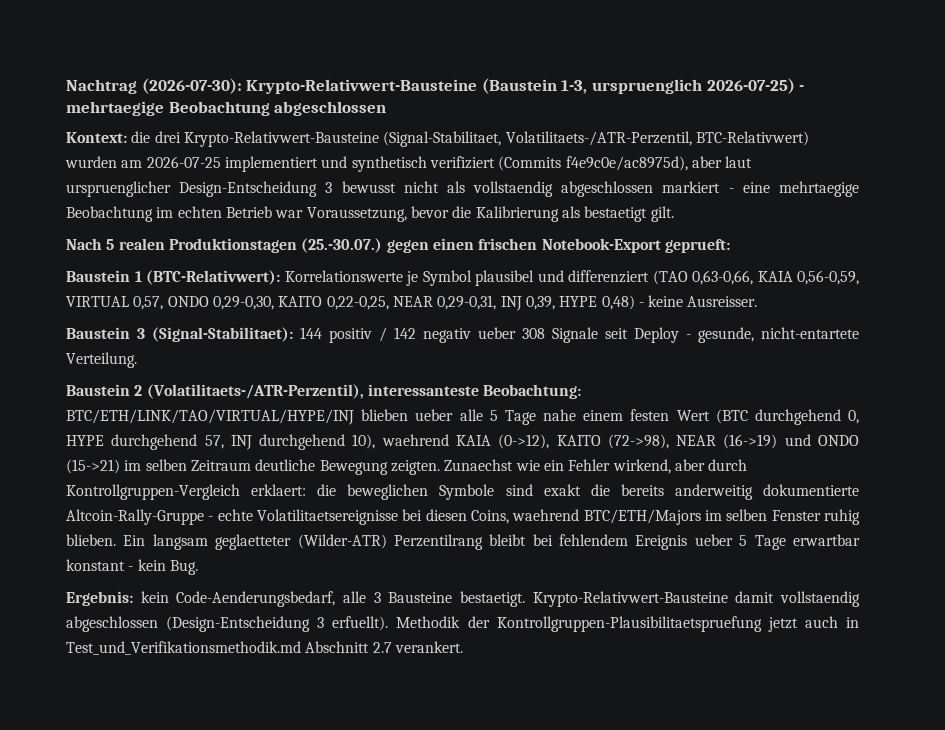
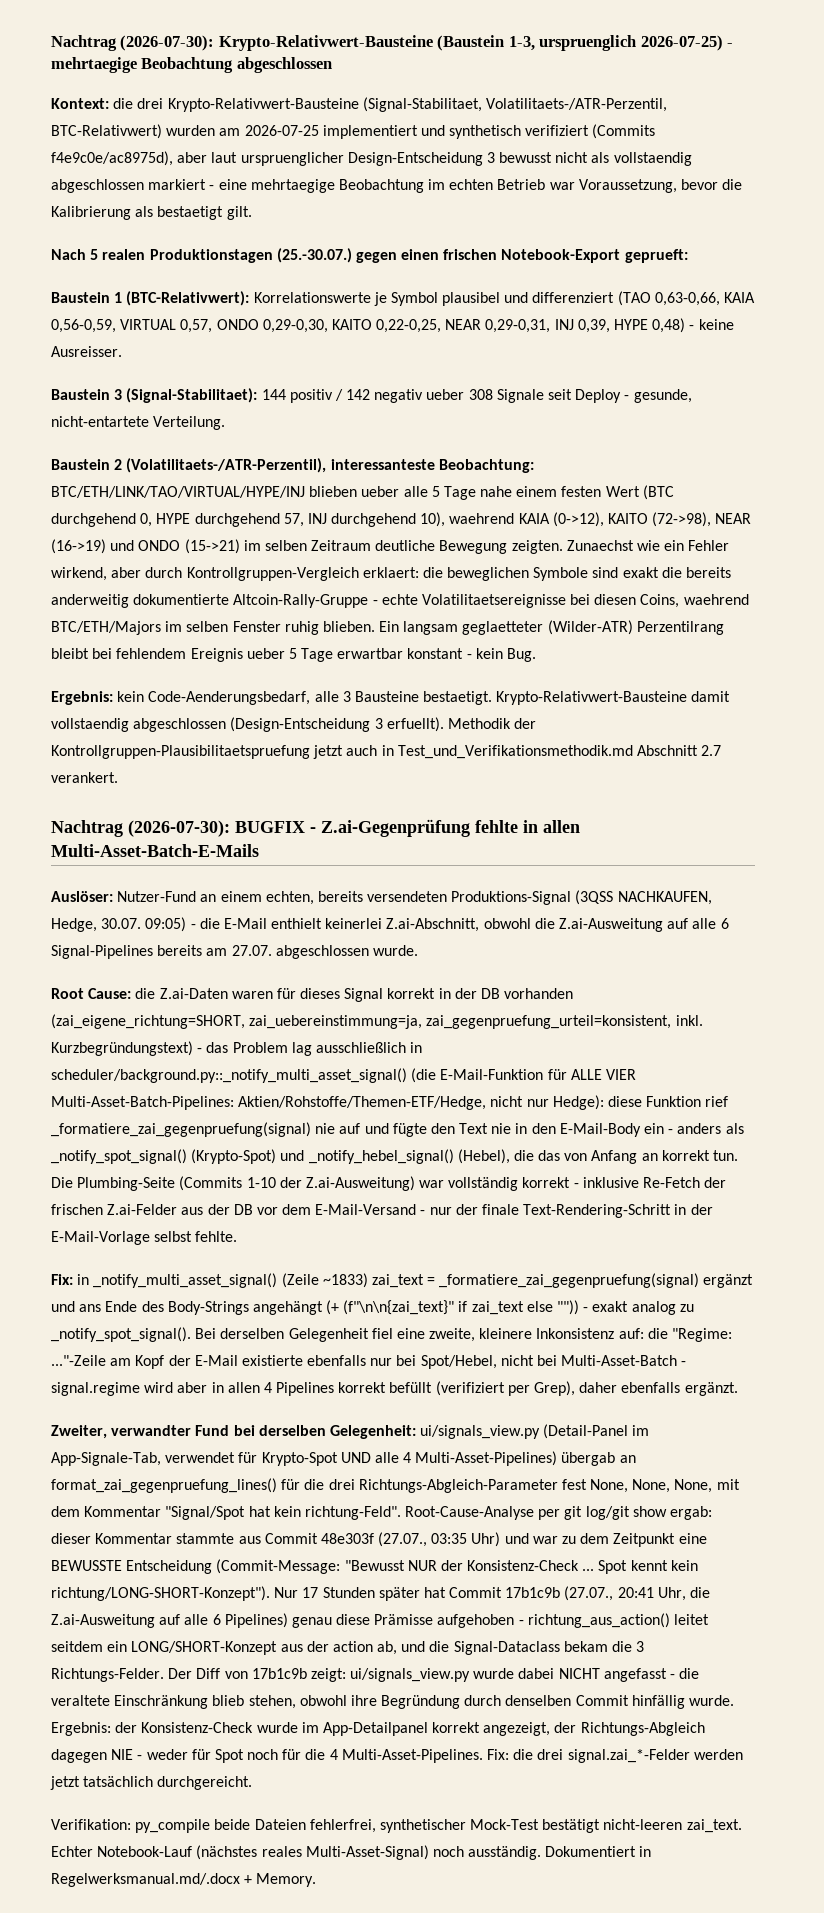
+ Nachtrag (2026-07-30): BUGFIX - Z.ai-Gegenprüfung fehlte in allen Multi-Asset-Batch-E-Mails
+ Auslöser: Nutzer-Fund an einem echten, bereits versendeten Produktions-Signal (3QSS NACHKAUFEN, Hedge, 30.07. 09:05) - die E-Mail enthielt keinerlei Z.ai-Abschnitt, obwohl die Z.ai-Ausweitung auf alle 6 Signal-Pipelines bereits am 27.07. abgeschlossen wurde.
+ Root Cause: die Z.ai-Daten waren für dieses Signal korrekt in der DB vorhanden (zai_eigene_richtung=SHORT, zai_uebereinstimmung=ja, zai_gegenpruefung_urteil=konsistent, inkl. Kurzbegründungstext) - das Problem lag ausschließlich in scheduler/background.py::_notify_multi_asset_signal() (die E-Mail-Funktion für ALLE VIER Multi-Asset-Batch-Pipelines: Aktien/Rohstoffe/Themen-ETF/Hedge, nicht nur Hedge): diese Funktion rief _formatiere_zai_gegenpruefung(signal) nie auf und fügte den Text nie in den E-Mail-Body ein - anders als _notify_spot_signal() (Krypto-Spot) und _notify_hebel_signal() (Hebel), die das von Anfang an korrekt tun. Die Plumbing-Seite (Commits 1-10 der Z.ai-Ausweitung) war vollständig korrekt - inklusive Re-Fetch der frischen Z.ai-Felder aus der DB vor dem E-Mail-Versand - nur der finale Text-Rendering-Schritt in der E-Mail-Vorlage selbst fehlte.
+ Fix: in _notify_multi_asset_signal() (Zeile ~1833) zai_text = _formatiere_zai_gegenpruefung(signal) ergänzt und ans Ende des Body-Strings angehängt (+ (f"\n\n{zai_text}" if zai_text else "")) - exakt analog zu _notify_spot_signal(). Bei derselben Gelegenheit fiel eine zweite, kleinere Inkonsistenz auf: die "Regime: ..."-Zeile am Kopf der E-Mail existierte ebenfalls nur bei Spot/Hebel, nicht bei Multi-Asset-Batch - signal.regime wird aber in allen 4 Pipelines korrekt befüllt (verifiziert per Grep), daher ebenfalls ergänzt.
+ Zweiter, verwandter Fund bei derselben Gelegenheit: ui/signals_view.py (Detail-Panel im App-Signale-Tab, verwendet für Krypto-Spot UND alle 4 Multi-Asset-Pipelines) übergab an format_zai_gegenpruefung_lines() für die drei Richtungs-Abgleich-Parameter fest None, None, None, mit dem Kommentar "Signal/Spot hat kein richtung-Feld". Root-Cause-Analyse per git log/git show ergab: dieser Kommentar stammte aus Commit 48e303f (27.07., 03:35 Uhr) und war zu dem Zeitpunkt eine BEWUSSTE Entscheidung (Commit-Message: "Bewusst NUR der Konsistenz-Check ... Spot kennt kein richtung/LONG-SHORT-Konzept"). Nur 17 Stunden später hat Commit 17b1c9b (27.07., 20:41 Uhr, die Z.ai-Ausweitung auf alle 6 Pipelines) genau diese Prämisse aufgehoben - richtung_aus_action() leitet seitdem ein LONG/SHORT-Konzept aus der action ab, und die Signal-Dataclass bekam die 3 Richtungs-Felder. Der Diff von 17b1c9b zeigt: ui/signals_view.py wurde dabei NICHT angefasst - die veraltete Einschränkung blieb stehen, obwohl ihre Begründung durch denselben Commit hinfällig wurde. Ergebnis: der Konsistenz-Check wurde im App-Detailpanel korrekt angezeigt, der Richtungs-Abgleich dagegen NIE - weder für Spot noch für die 4 Multi-Asset-Pipelines. Fix: die drei signal.zai_*-Felder werden jetzt tatsächlich durchgereicht.
+ Verifikation: py_compile beide Dateien fehlerfrei, synthetischer Mock-Test bestätigt nicht-leeren zai_text. Echter Notebook-Lauf (nächstes reales Multi-Asset-Signal) noch ausständig. Dokumentiert in Regelwerksmanual.md/.docx + Memory.

